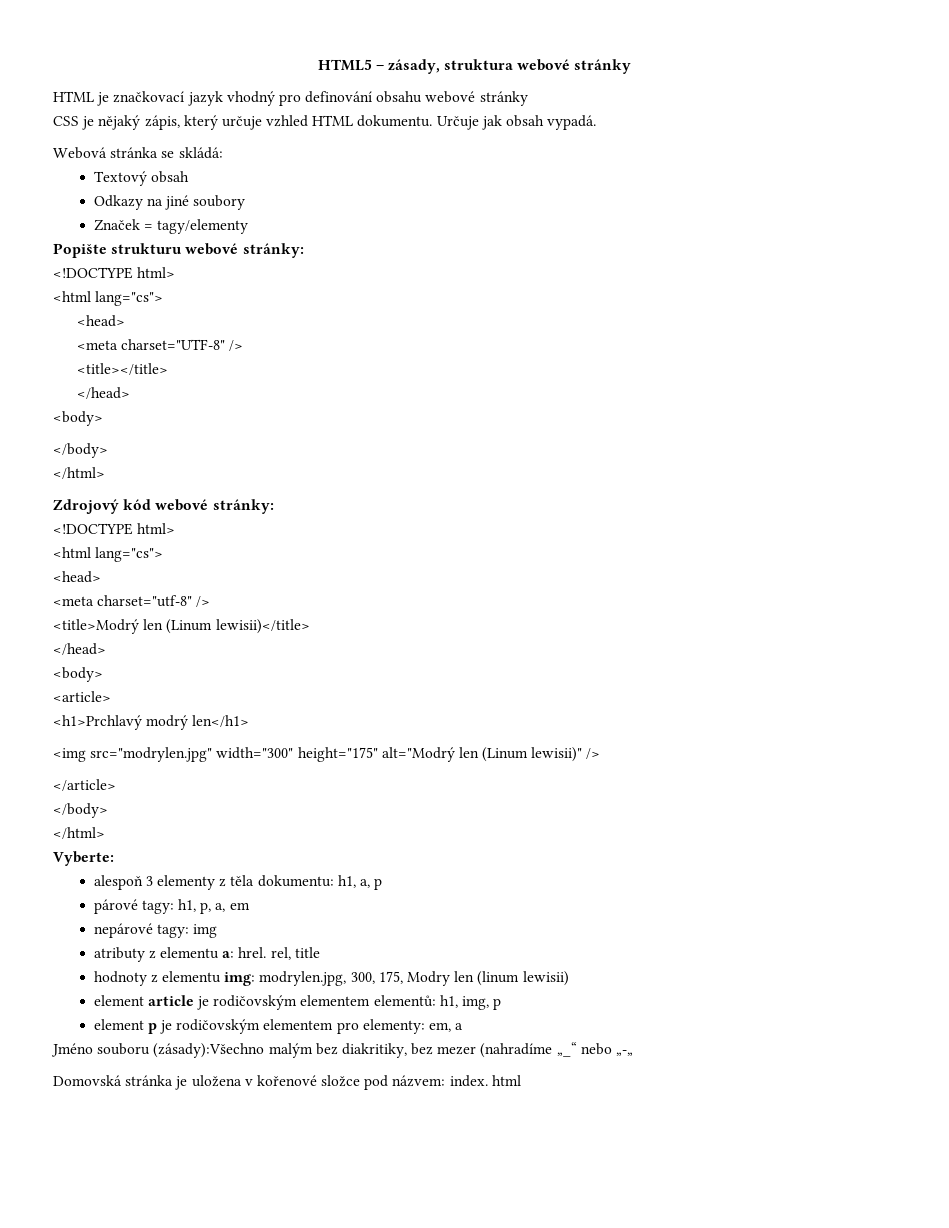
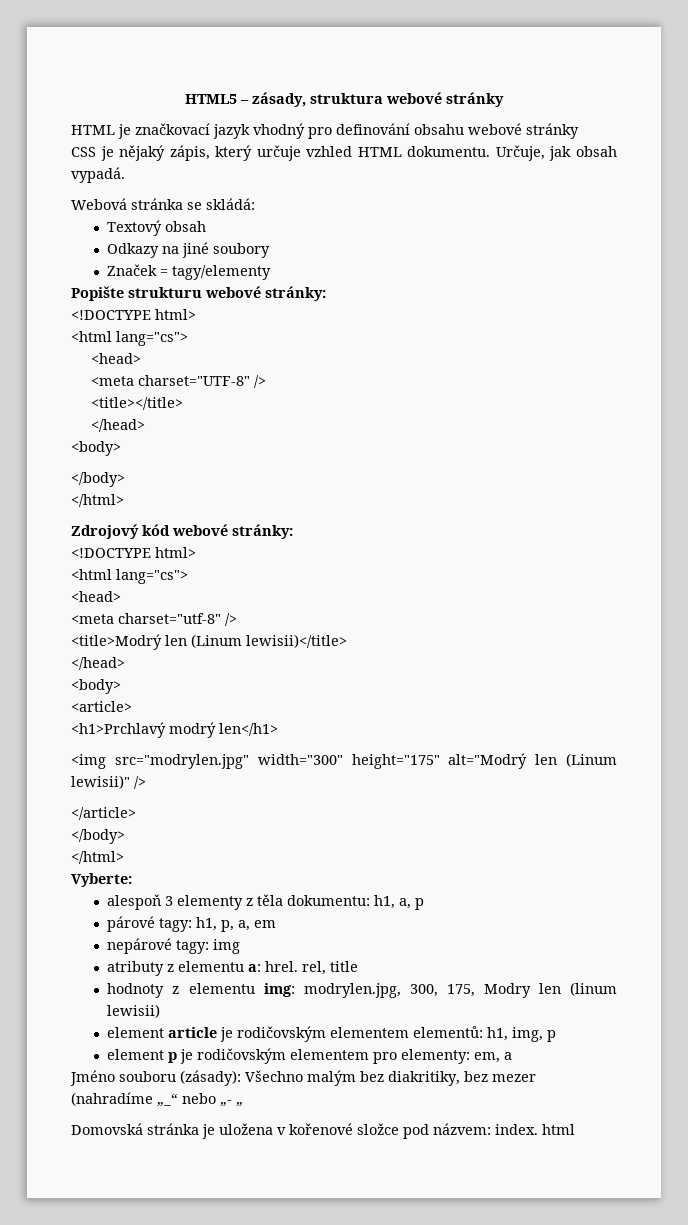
- Určuje jak obsah vypadá.
+ Určuje, jak obsah vypadá.
- Jméno souboru (zásady):Všechno malým bez diakritiky, bez mezer (nahradíme „_“ nebo „-„
+ Jméno souboru (zásady): Všechno malým bez diakritiky, bez mezer (nahradíme „_“ nebo „- „

